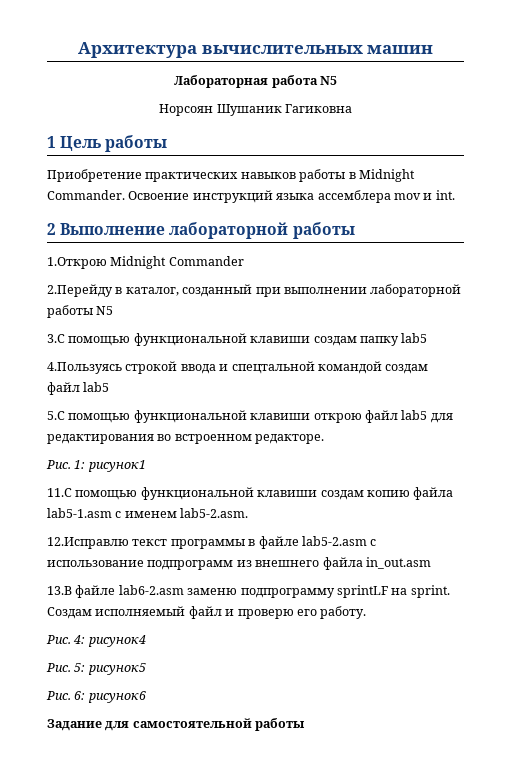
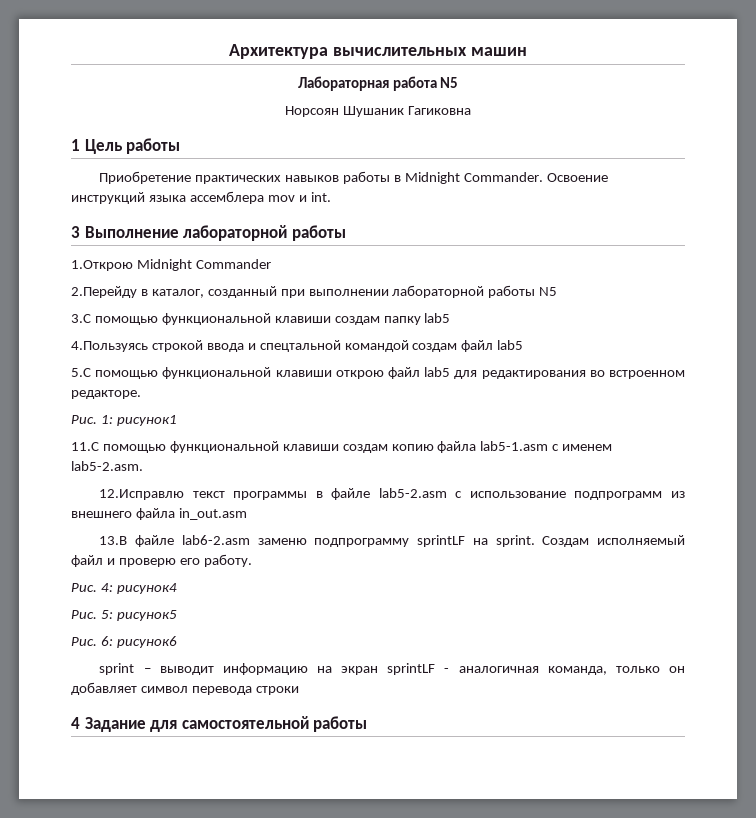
- 2 Выполнение лабораторной работы
+ 3 Выполнение лабораторной работы
- Задание для самостоятельной работы
+ sprint – выводит информацию на экран sprintLF - аналогичная команда, только он добавляет символ перевода строки
+ 4 Задание для самостоятельной работы

